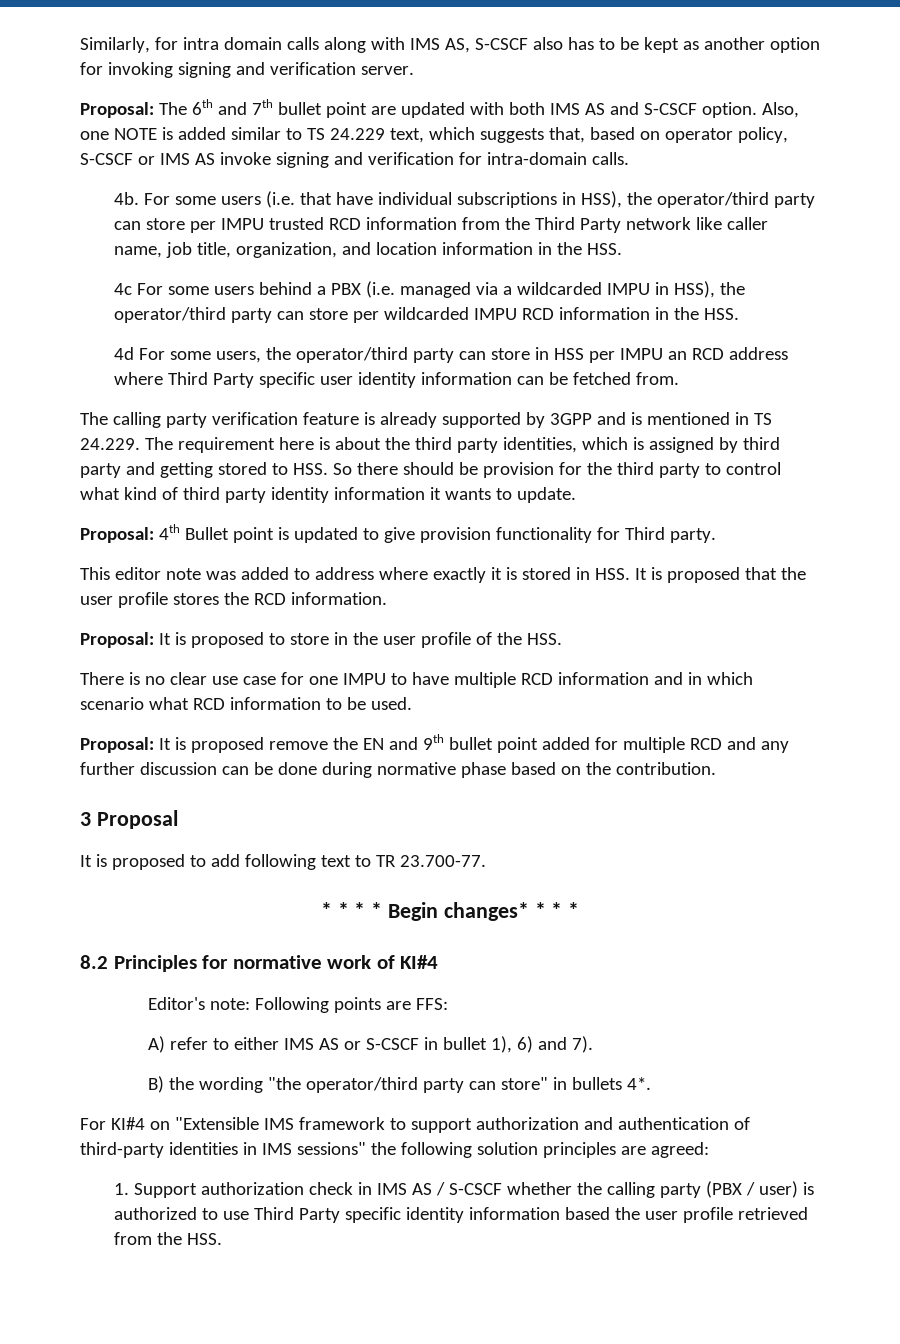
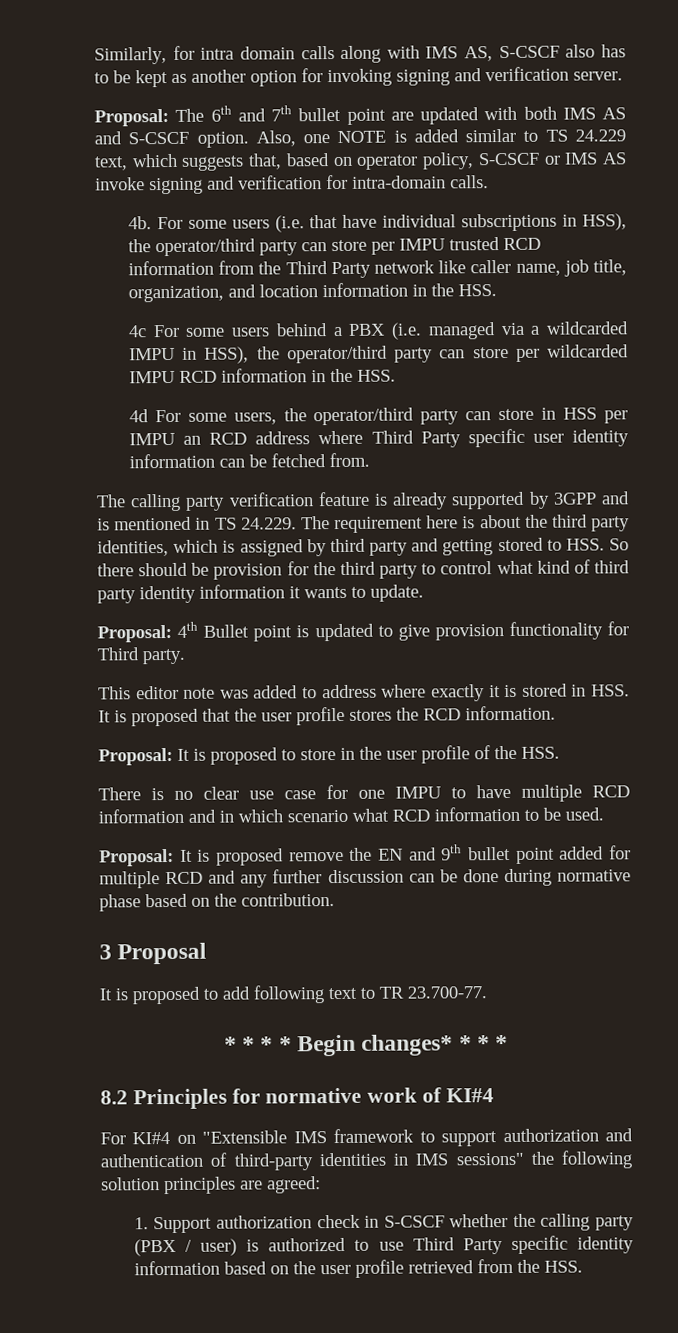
- Editor's note: Following points are FFS:
- A) refer to either IMS AS or S-CSCF in bullet 1), 6) and 7).
- B) the wording "the operator/third party can store" in bullets 4*.
- 1. Support authorization check in IMS AS / S-CSCF whether the calling party (PBX / user) is authorized to use Third Party specific identity information based the user profile retrieved from the HSS.
+ 1. Support authorization check in S-CSCF whether the calling party (PBX / user) is authorized to use Third Party specific identity information based on the user profile retrieved from the HSS.

